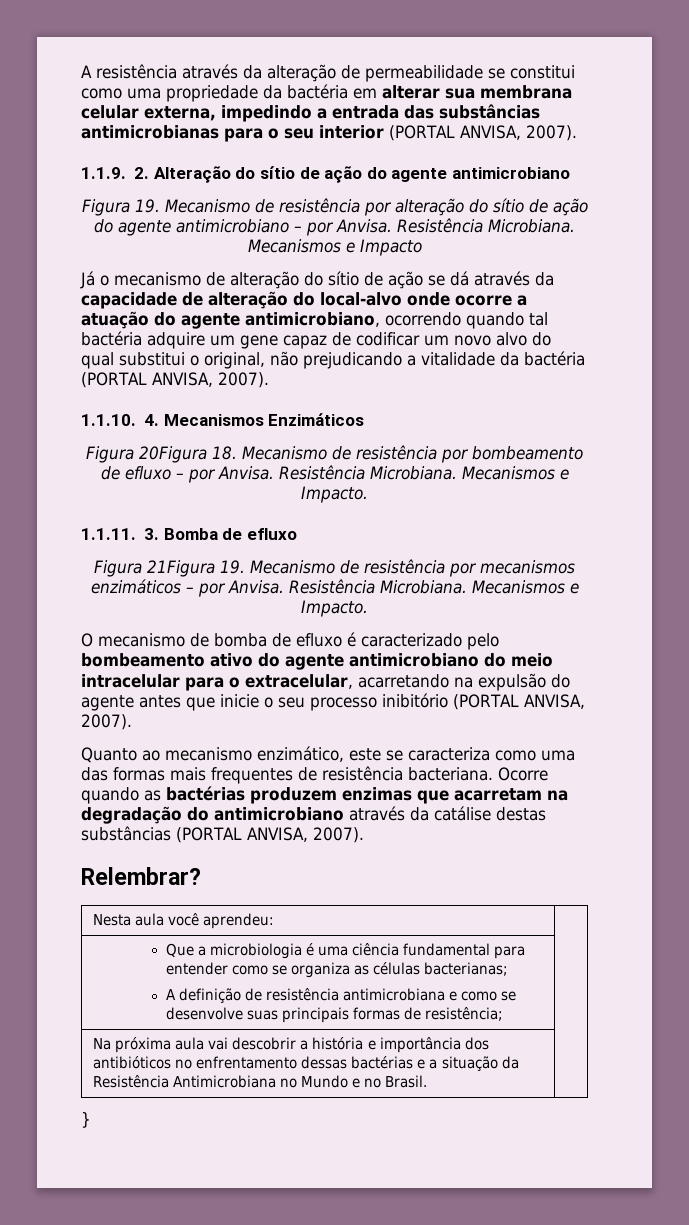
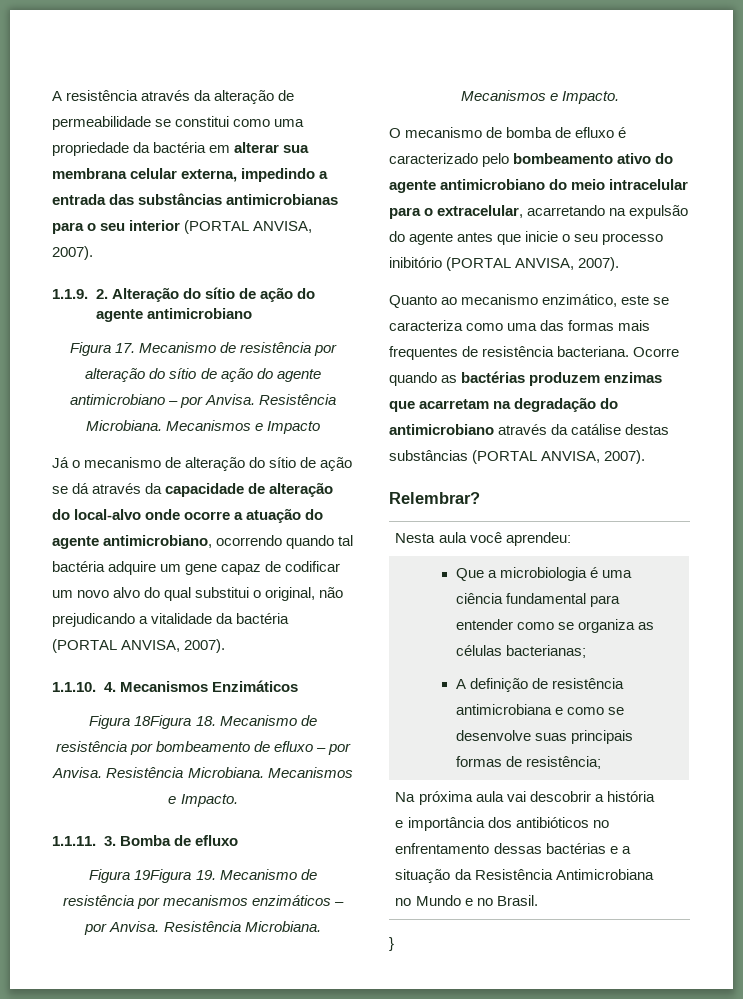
- Figura 19. Mecanismo de resistência por alteração do sítio de ação do agente antimicrobiano – por Anvisa.
+ Figura 17. Mecanismo de resistência por alteração do sítio de ação do agente antimicrobiano – por Anvisa.
- Figura 20Figura 18. Mecanismo de resistência por bombeamento de efluxo – por Anvisa.
+ Figura 18Figura 18. Mecanismo de resistência por bombeamento de efluxo – por Anvisa.
- Figura 21Figura 19. Mecanismo de resistência por mecanismos enzimáticos – por Anvisa.
+ Figura 19Figura 19. Mecanismo de resistência por mecanismos enzimáticos – por Anvisa.

